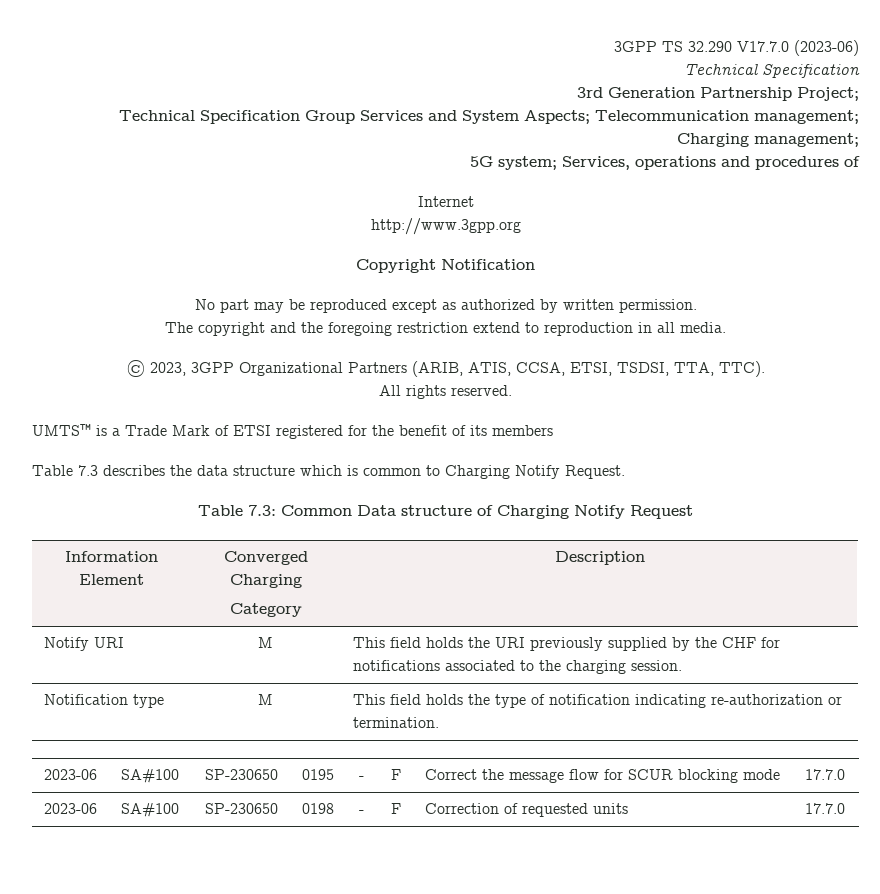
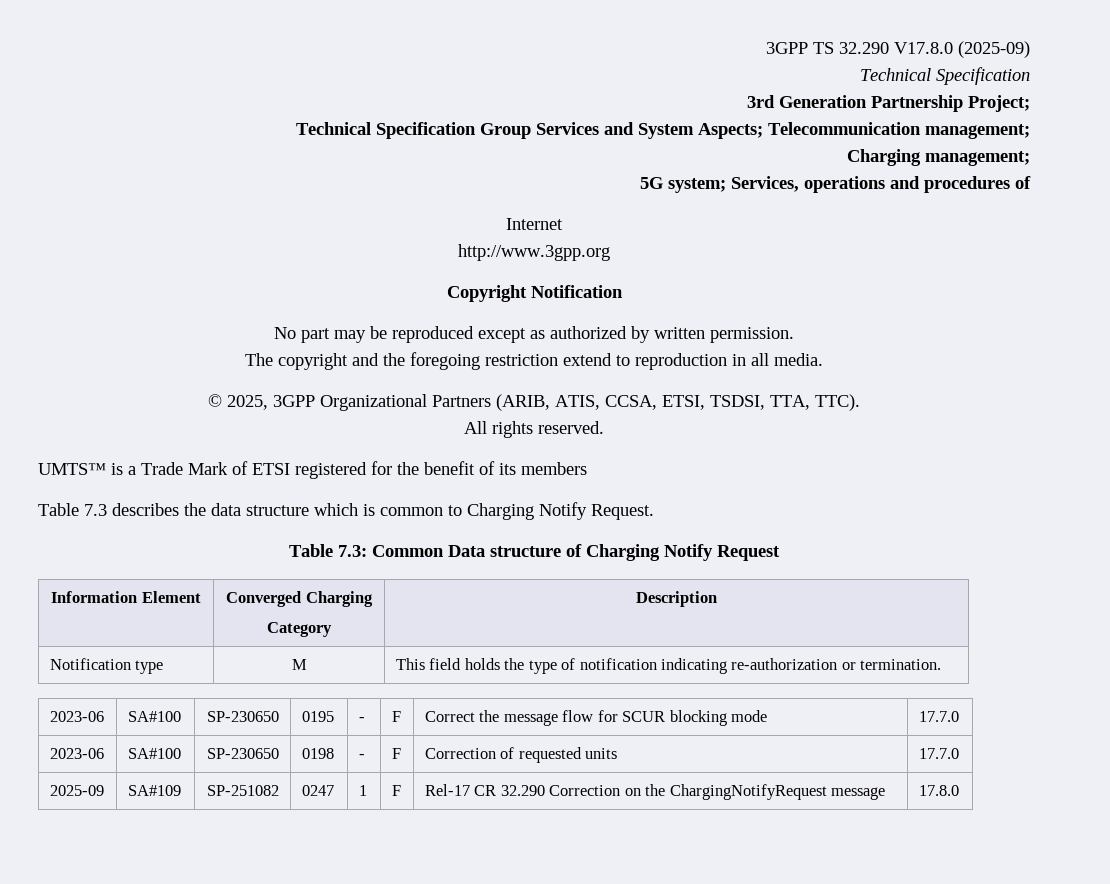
- 3GPP TS 32.290 V17.7.0 (2023-06)
+ 3GPP TS 32.290 V17.8.0 (2025-09)
- © 2023, 3GPP Organizational Partners (ARIB, ATIS, CCSA, ETSI, TSDSI, TTA, TTC).
+ © 2025, 3GPP Organizational Partners (ARIB, ATIS, CCSA, ETSI, TSDSI, TTA, TTC).
- Notify URI | M | This field holds the URI previously supplied by the CHF for notifications associated to the charging session.
+ 2025-09 | SA#109 | SP-251082 | 0247 | 1 | F | Rel-17 CR 32.290 Correction on the ChargingNotifyRequest message | 17.8.0

